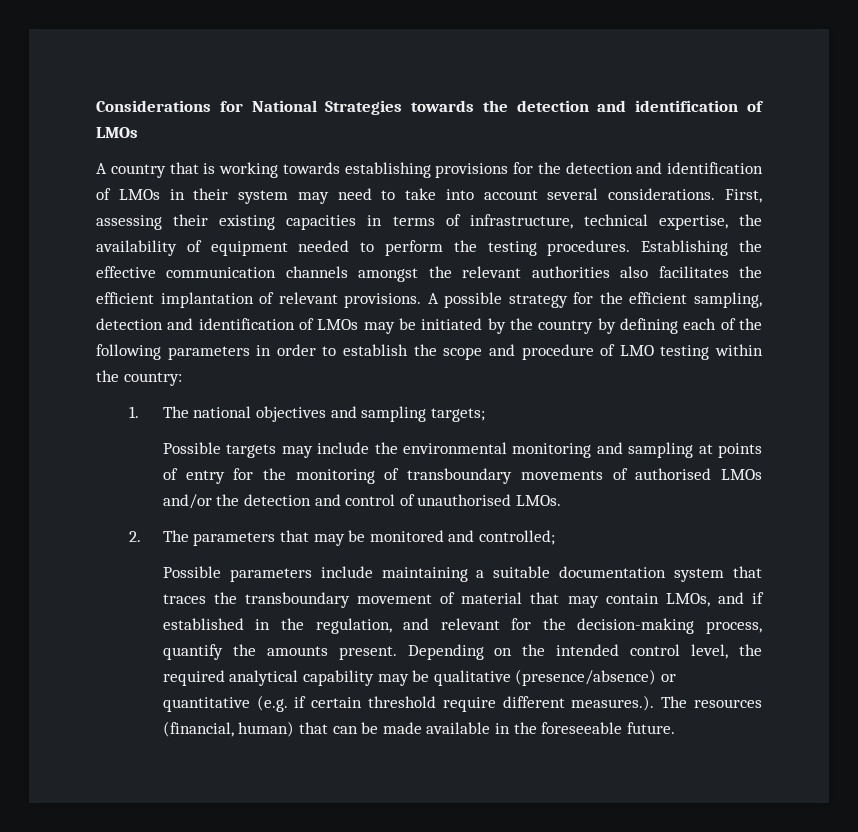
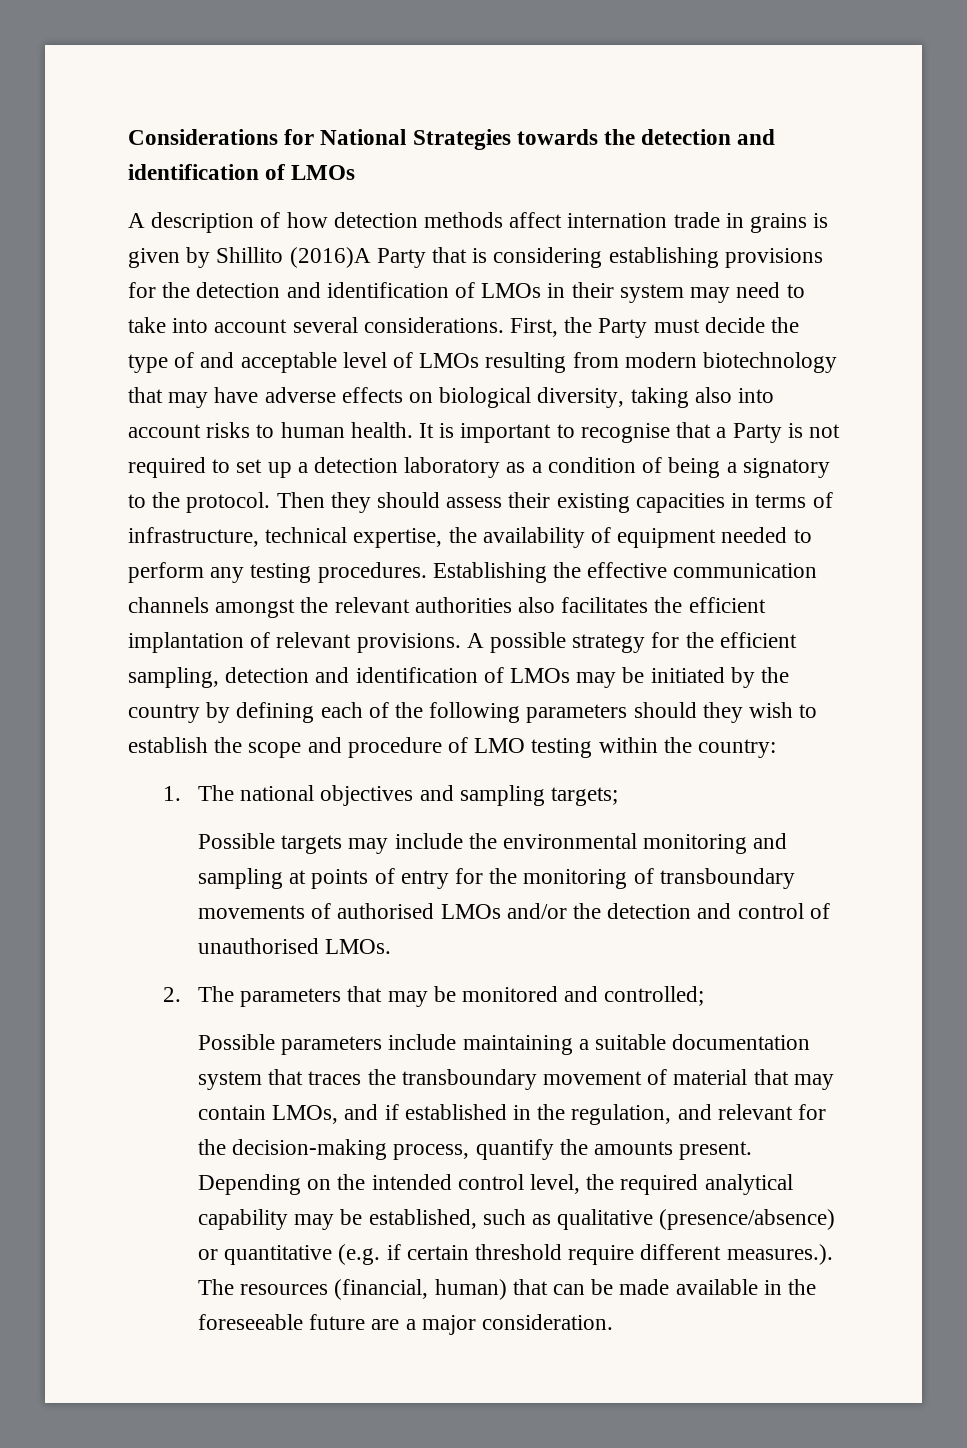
- A country that is working towards establishing provisions for the detection and identification of LMOs in their system may need to take into account several considerations.
+ A description of how detection methods affect internation trade in grains is given by Shillito (2016)A Party that is considering establishing provisions for the detection and identification of LMOs in their system may need to take into account several considerations.
- First, assessing their existing capacities in terms of infrastructure, technical expertise, the availability of equipment needed to perform the testing procedures.
+ First, the Party must decide the type of and acceptable level of LMOs resulting from modern biotechnology that may have adverse effects on biological diversity, taking also into account risks to human health. It is important to recognise that a Party is not required to set up a detection laboratory as a condition of being a signatory to the protocol. Then they should assess their existing capacities in terms of infrastructure, technical expertise, the availability of equipment needed to perform any testing procedures.
- A possible strategy for the efficient sampling, detection and identification of LMOs may be initiated by the country by defining each of the following parameters in order to establish the scope and procedure of LMO testing within the country:
+ A possible strategy for the efficient sampling, detection and identification of LMOs may be initiated by the country by defining each of the following parameters should they wish to establish the scope and procedure of LMO testing within the country:
- Depending on the intended control level, the required analytical capability may be qualitative (presence/absence) or quantitative (e.g. if certain threshold require different measures.). The resources (financial, human) that can be made available in the foreseeable future.
+ Depending on the intended control level, the required analytical capability may be established, such as qualitative (presence/absence) or quantitative (e.g. if certain threshold require different measures.). The resources (financial, human) that can be made available in the foreseeable future are a major consideration.

